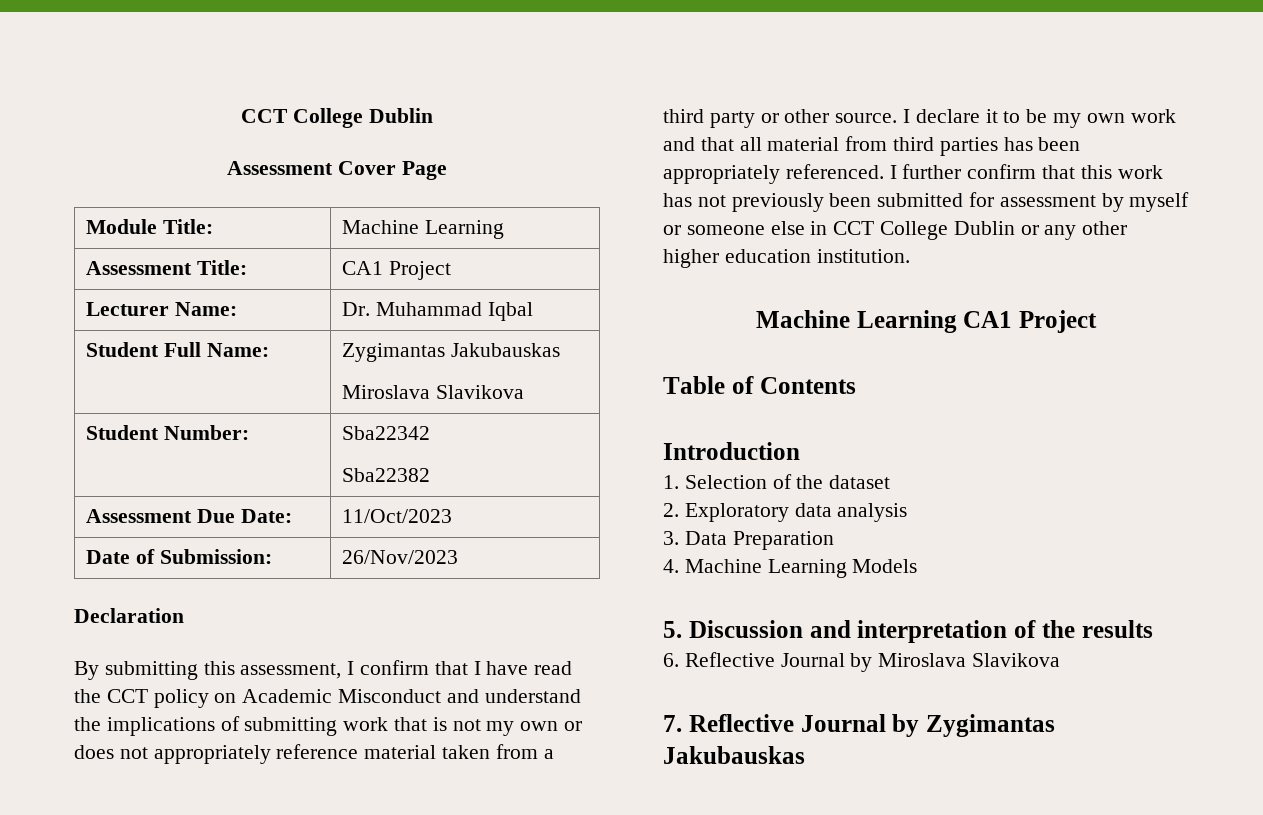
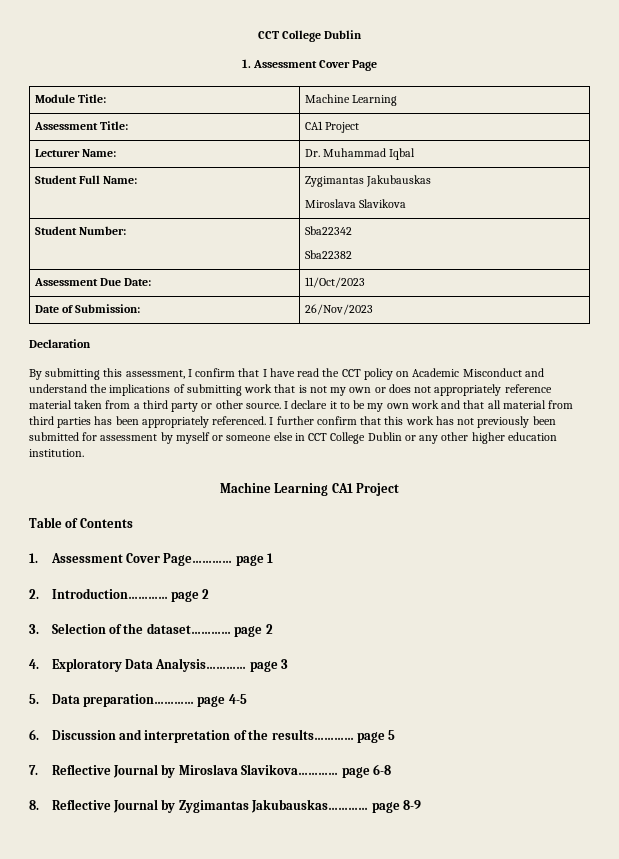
- Assessment Cover Page
+ 1. Assessment Cover Page
- Introduction
- 1. Selection of the dataset
- 2. Exploratory data analysis
- 3. Data Preparation
- 4. Machine Learning Models
- 5. Discussion and interpretation of the results
- 6. Reflective Journal by Miroslava Slavikova
- 7. Reflective Journal by Zygimantas Jakubauskas
+ 1. Assessment Cover Page………… page 1
+ 2. Introduction………… page 2
+ 3. Selection of the dataset………… page 2
+ 4. Exploratory Data Analysis………… page 3
+ 5. Data preparation………… page 4-5
+ 6. Discussion and interpretation of the results………… page 5
+ 7. Reflective Journal by Miroslava Slavikova………… page 6-8
+ 8. Reflective Journal by Zygimantas Jakubauskas………… page 8-9

